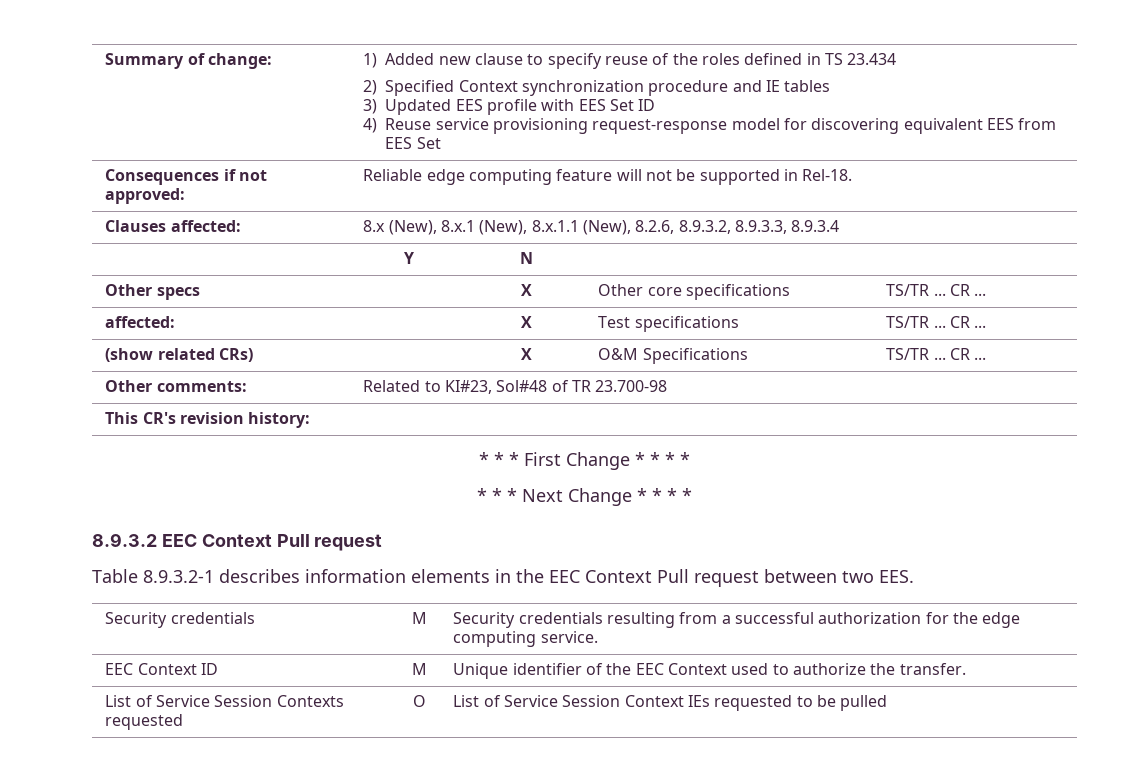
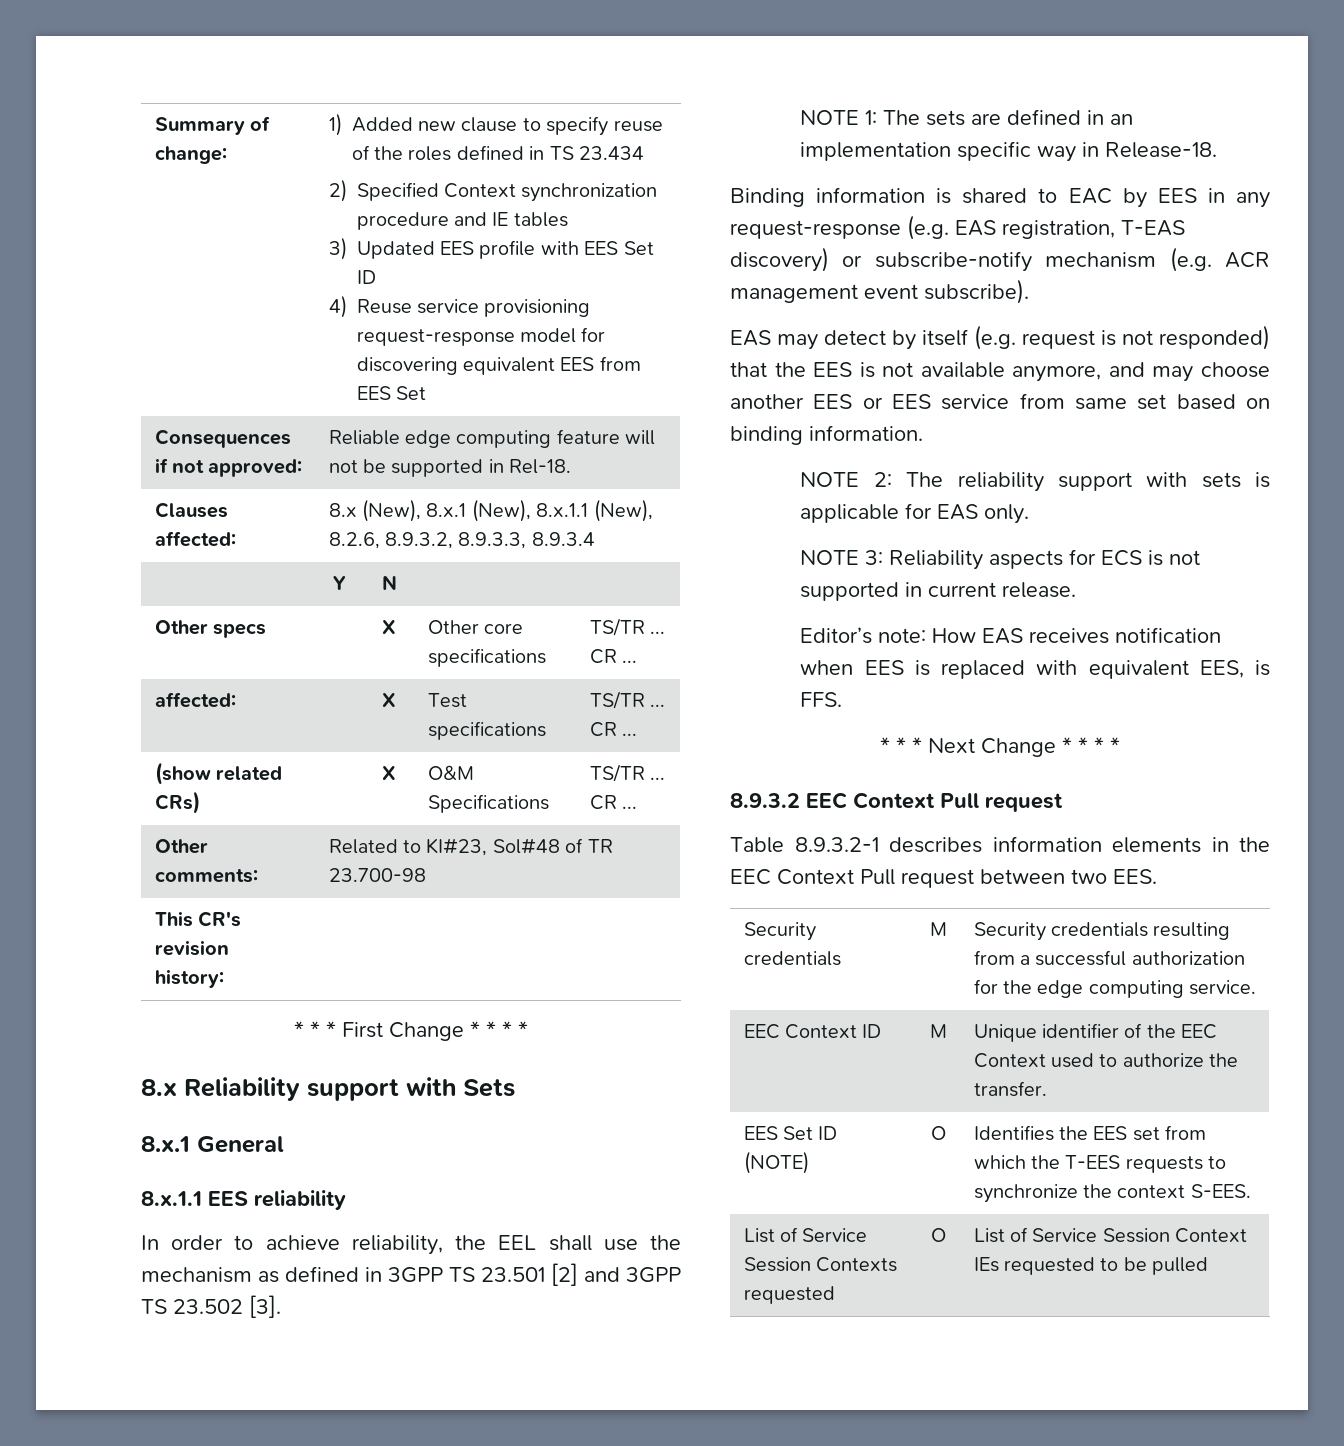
+ 8.x Reliability support with Sets
+ 8.x.1 General
+ 8.x.1.1 EES reliability
+ In order to achieve reliability, the EEL shall use the mechanism as defined in 3GPP TS 23.501 [2] and 3GPP TS 23.502 [3].
+ NOTE 1: The sets are defined in an implementation specific way in Release-18.
+ Binding information is shared to EAC by EES in any request-response (e.g. EAS registration, T-EAS discovery) or subscribe-notify mechanism (e.g. ACR management event subscribe).
+ EAS may detect by itself (e.g. request is not responded) that the EES is not available anymore, and may choose another EES or EES service from same set based on binding information.
+ NOTE 2: The reliability support with sets is applicable for EAS only.
+ NOTE 3: Reliability aspects for ECS is not supported in current release.
+ Editor’s note: How EAS receives notification when EES is replaced with equivalent EES, is FFS.
+ EES Set ID (NOTE) | O | Identifies the EES set from which the T-EES requests to synchronize the context S-EES.

